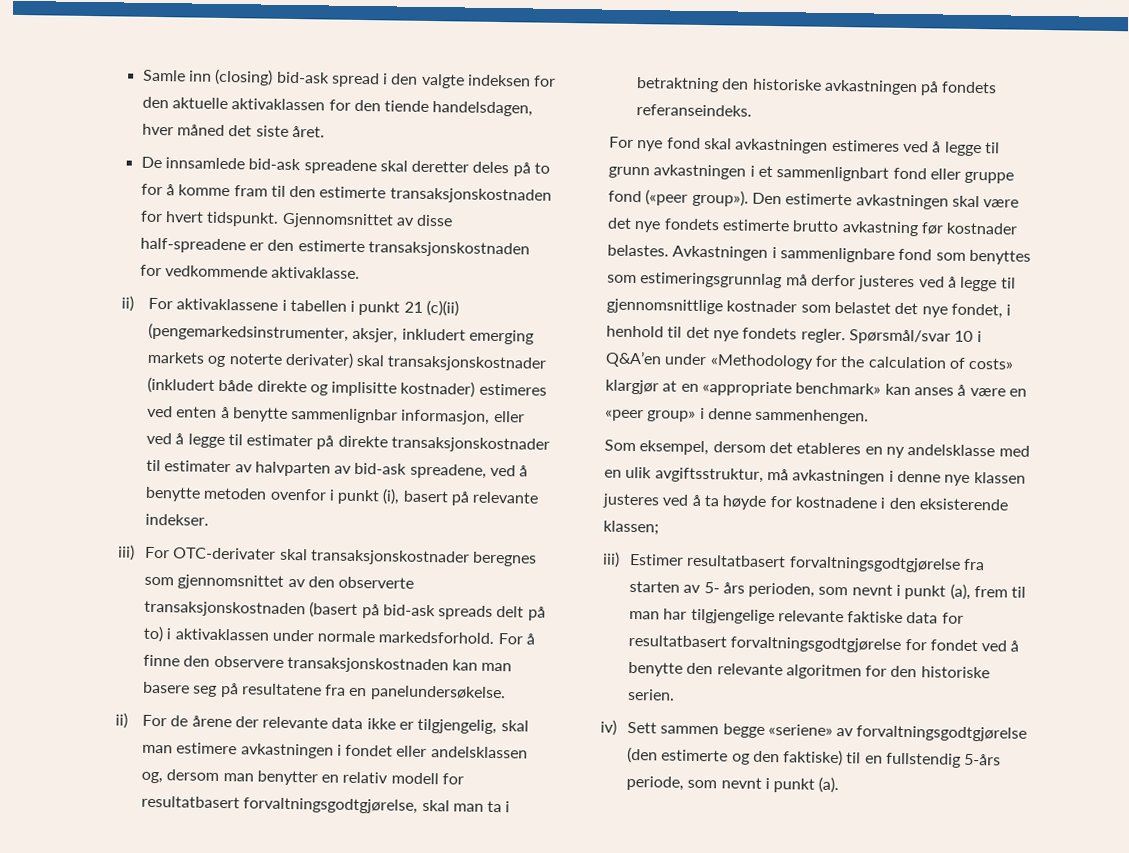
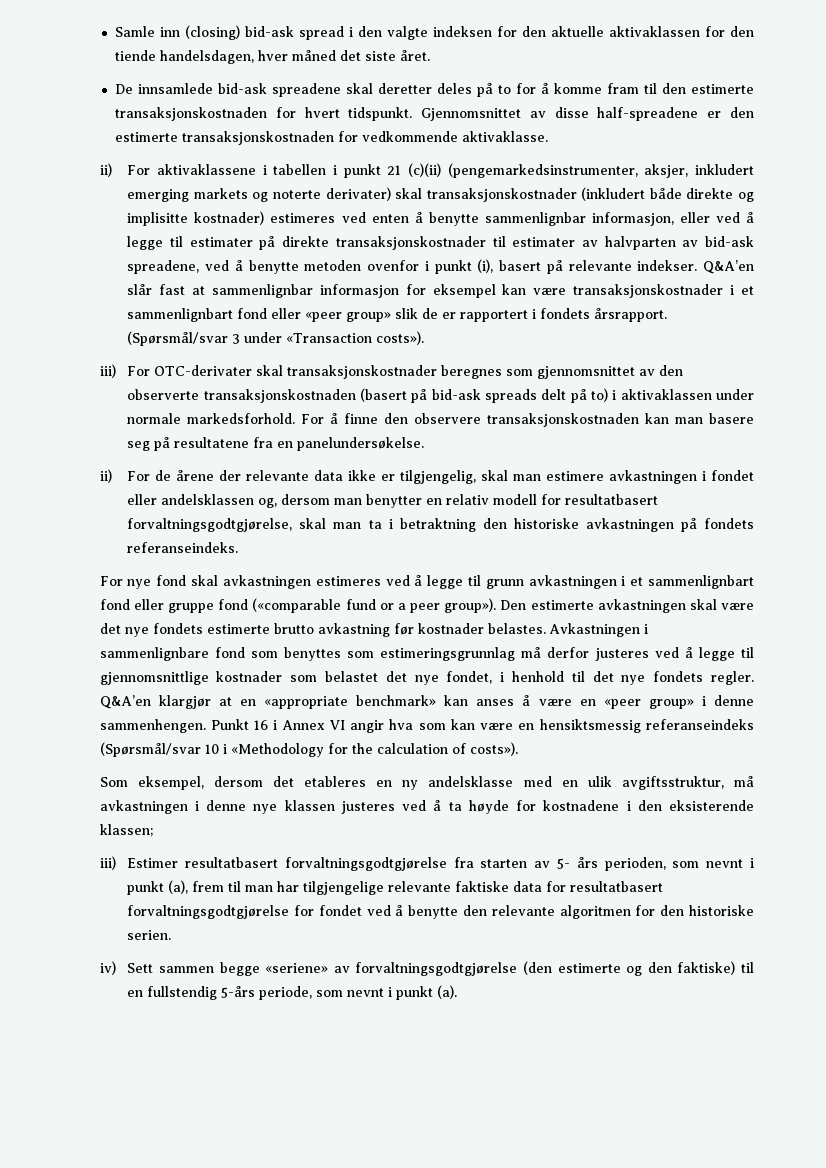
+ Q&A’en slår fast at sammenlignbar informasjon for eksempel kan være transaksjonskostnader i et sammenlignbart fond eller «peer group» slik de er rapportert i fondets årsrapport. (Spørsmål/svar 3 under «Transaction costs»).
- For nye fond skal avkastningen estimeres ved å legge til grunn avkastningen i et sammenlignbart fond eller gruppe fond («peer group»).
+ For nye fond skal avkastningen estimeres ved å legge til grunn avkastningen i et sammenlignbart fond eller gruppe fond («comparable fund or a peer group»).
- Spørsmål/svar 10 i Q&A’en under «Methodology for the calculation of costs» klargjør at en «appropriate benchmark» kan anses å være en «peer group» i denne sammenhengen.
+ Q&A’en klargjør at en «appropriate benchmark» kan anses å være en «peer group» i denne sammenhengen. Punkt 16 i Annex VI angir hva som kan være en hensiktsmessig referanseindeks (Spørsmål/svar 10 i «Methodology for the calculation of costs»).

